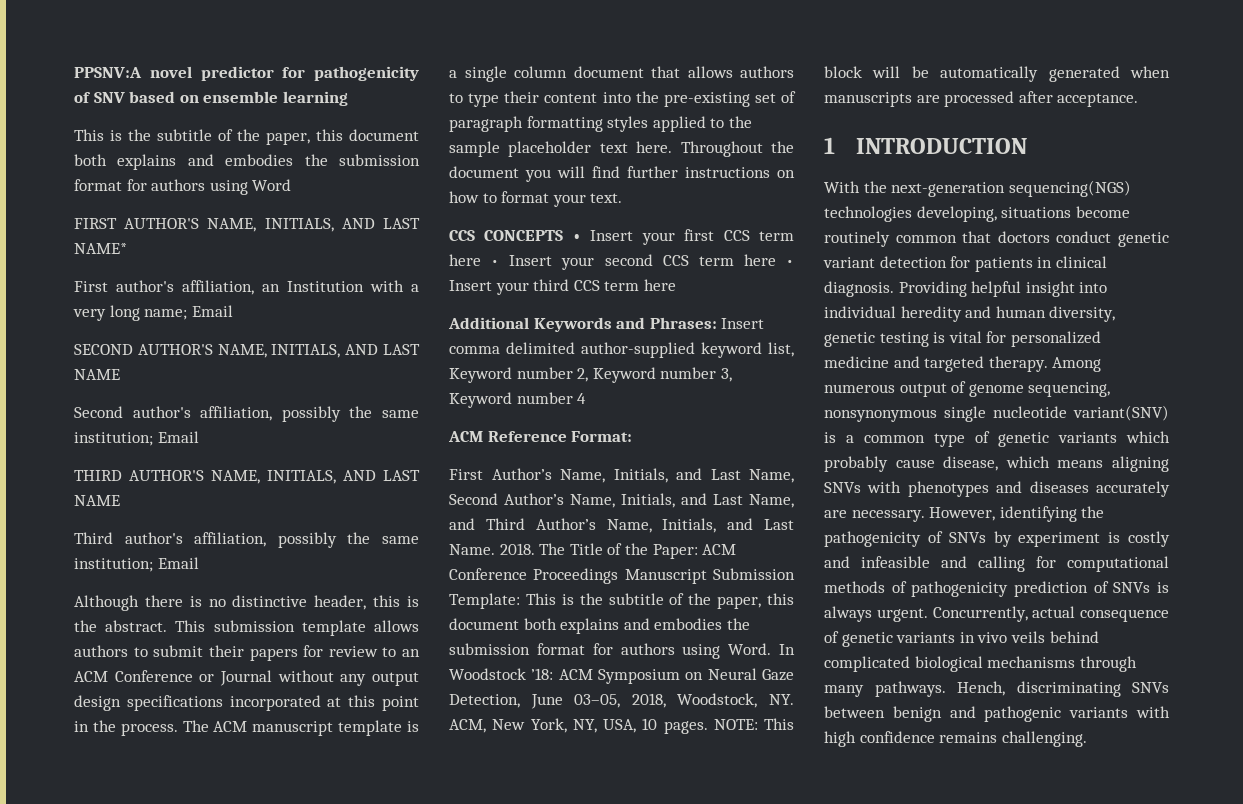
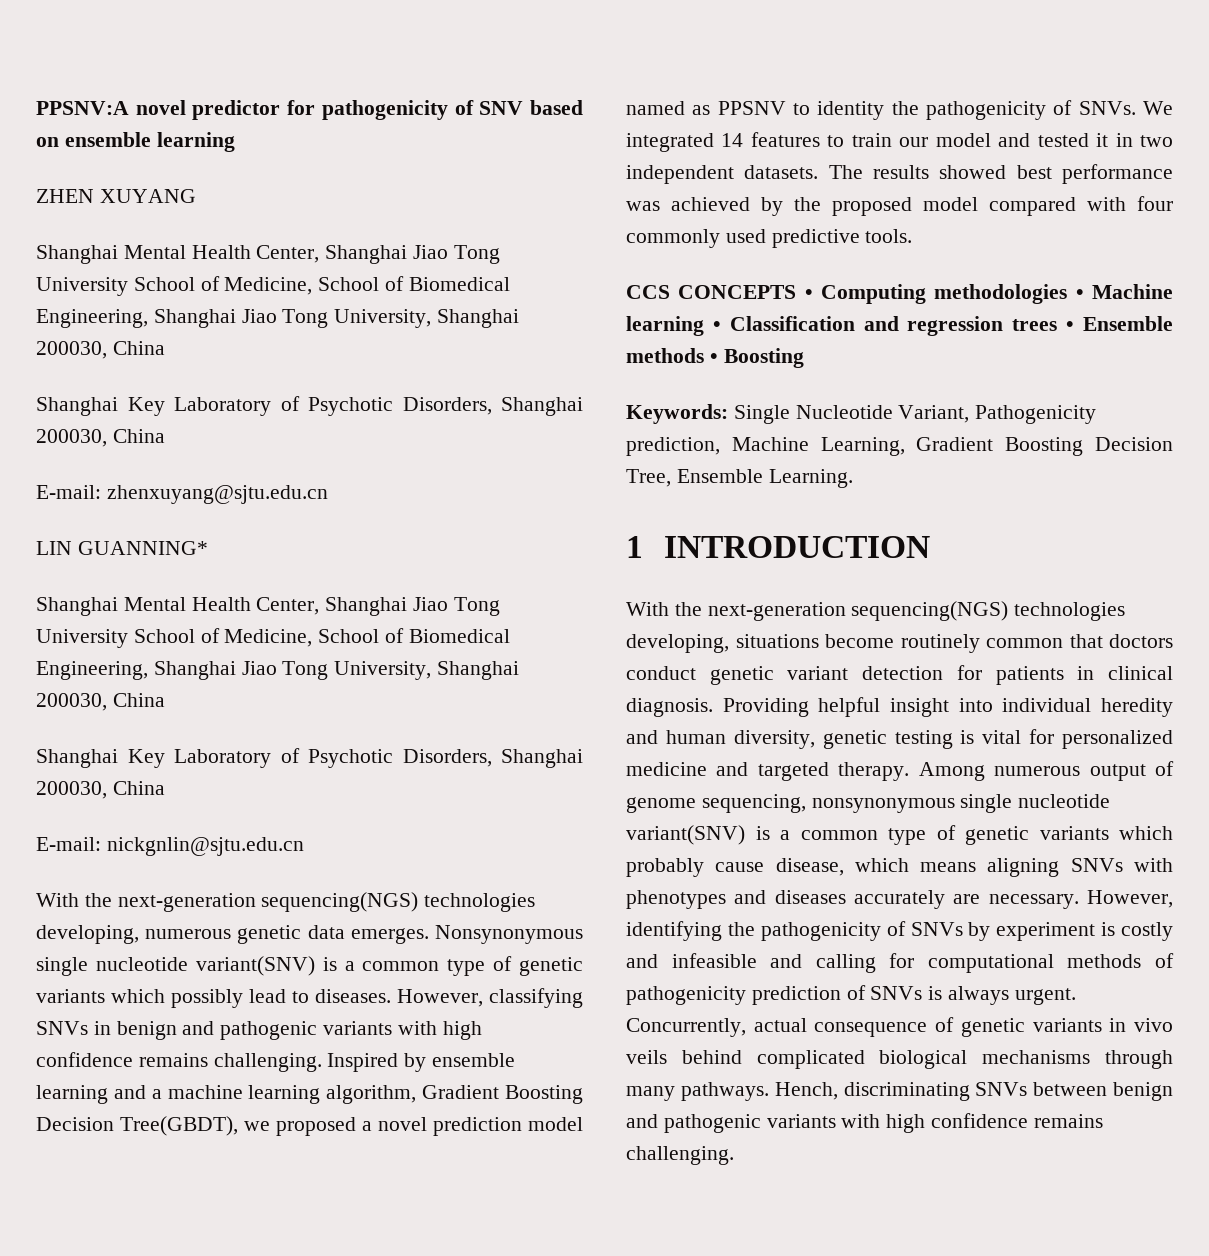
- This is the subtitle of the paper, this document both explains and embodies the submission format for authors using Word
- FIRST AUTHOR'S NAME, INITIALS, AND LAST NAME*
- First author's affiliation, an Institution with a very long name; Email
- SECOND AUTHOR'S NAME, INITIALS, AND LAST NAME
- Second author's affiliation, possibly the same institution; Email
- THIRD AUTHOR'S NAME, INITIALS, AND LAST NAME
- Third author's affiliation, possibly the same institution; Email
- Although there is no distinctive header, this is the abstract. This submission template allows authors to submit their papers for review to an ACM Conference or Journal without any output design specifications incorporated at this point in the process. The ACM manuscript template is a single column document that allows authors to type their content into the pre-existing set of paragraph formatting styles applied to the sample placeholder text here. Throughout the document you will find further instructions on how to format your text.
- CCS CONCEPTS • Insert your first CCS term here • Insert your second CCS term here • Insert your third CCS term here
- Additional Keywords and Phrases: Insert comma delimited author-supplied keyword list, Keyword number 2, Keyword number 3, Keyword number 4
- ACM Reference Format:
- First Author’s Name, Initials, and Last Name, Second Author’s Name, Initials, and Last Name, and Third Author’s Name, Initials, and Last Name. 2018. The Title of the Paper: ACM Conference Proceedings Manuscript Submission Template: This is the subtitle of the paper, this document both explains and embodies the submission format for authors using Word. In Woodstock ’18: ACM Symposium on Neural Gaze Detection, June 03–05, 2018, Woodstock, NY. ACM, New York, NY, USA, 10 pages. NOTE: This block will be automatically generated when manuscripts are processed after acceptance.
+ ZHEN XUYANG
+ Shanghai Mental Health Center, Shanghai Jiao Tong University School of Medicine, School of Biomedical Engineering, Shanghai Jiao Tong University, Shanghai 200030, China
+ Shanghai Key Laboratory of Psychotic Disorders, Shanghai 200030, China
+ E-mail: zhenxuyang@sjtu.edu.cn
+ LIN GUANNING*
+ Shanghai Mental Health Center, Shanghai Jiao Tong University School of Medicine, School of Biomedical Engineering, Shanghai Jiao Tong University, Shanghai 200030, China
+ Shanghai Key Laboratory of Psychotic Disorders, Shanghai 200030, China
+ E-mail: nickgnlin@sjtu.edu.cn
+ With the next-generation sequencing(NGS) technologies developing, numerous genetic data emerges. Nonsynonymous single nucleotide variant(SNV) is a common type of genetic variants which possibly lead to diseases. However, classifying SNVs in benign and pathogenic variants with high confidence remains challenging. Inspired by ensemble learning and a machine learning algorithm, Gradient Boosting Decision Tree(GBDT), we proposed a novel prediction model named as PPSNV to identity the pathogenicity of SNVs. We integrated 14 features to train our model and tested it in two independent datasets. The results showed best performance was achieved by the proposed model compared with four commonly used predictive tools.
+ CCS CONCEPTS • Computing methodologies • Machine learning • Classification and regression trees • Ensemble methods • Boosting
+ Keywords: Single Nucleotide Variant, Pathogenicity prediction, Machine Learning, Gradient Boosting Decision Tree, Ensemble Learning.

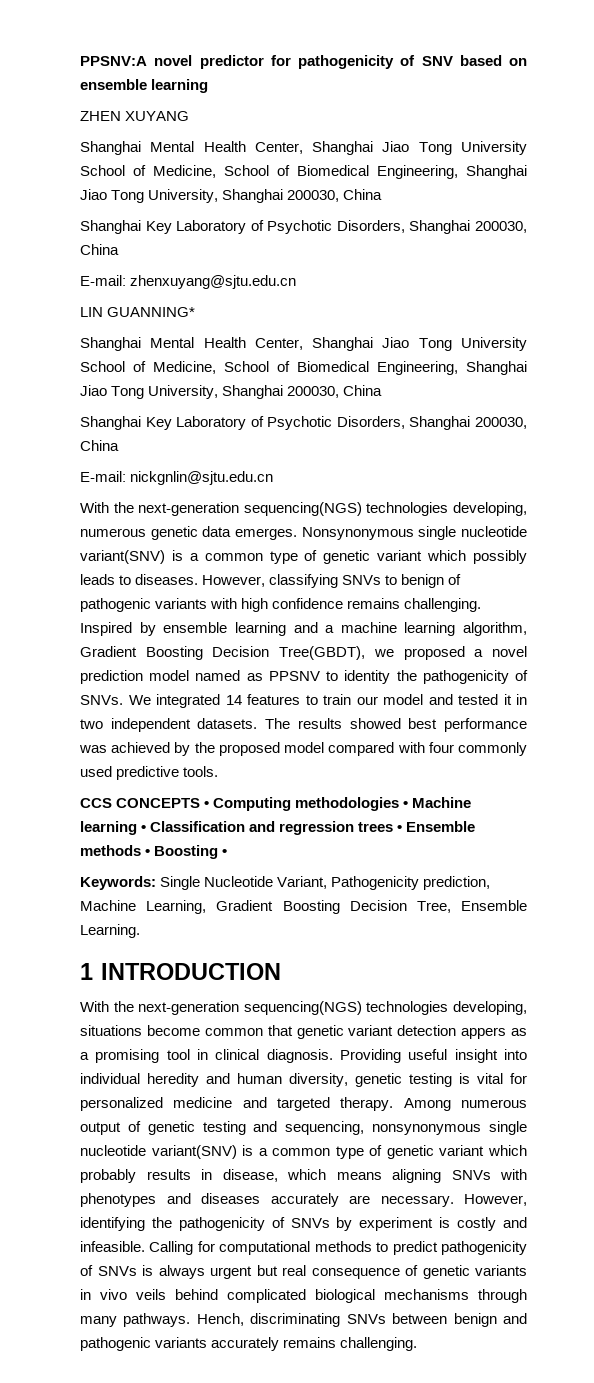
- Nonsynonymous single nucleotide variant(SNV) is a common type of genetic variants which possibly lead to diseases.
+ Nonsynonymous single nucleotide variant(SNV) is a common type of genetic variant which possibly leads to diseases.
- However, classifying SNVs in benign and pathogenic variants with high confidence remains challenging.
+ However, classifying SNVs to benign of pathogenic variants with high confidence remains challenging.
- CCS CONCEPTS • Computing methodologies • Machine learning • Classification and regression trees • Ensemble methods • Boosting
+ CCS CONCEPTS • Computing methodologies • Machine learning • Classification and regression trees • Ensemble methods • Boosting •
- With the next-generation sequencing(NGS) technologies developing, situations become routinely common that doctors conduct genetic variant detection for patients in clinical diagnosis.
+ With the next-generation sequencing(NGS) technologies developing, situations become common that genetic variant detection appers as a promising tool in clinical diagnosis.
- Providing helpful insight into individual heredity and human diversity, genetic testing is vital for personalized medicine and targeted therapy.
+ Providing useful insight into individual heredity and human diversity, genetic testing is vital for personalized medicine and targeted therapy.
- Among numerous output of genome sequencing, nonsynonymous single nucleotide variant(SNV) is a common type of genetic variants which probably cause disease, which means aligning SNVs with phenotypes and diseases accurately are necessary.
+ Among numerous output of genetic testing and sequencing, nonsynonymous single nucleotide variant(SNV) is a common type of genetic variant which probably results in disease, which means aligning SNVs with phenotypes and diseases accurately are necessary.
- However, identifying the pathogenicity of SNVs by experiment is costly and infeasible and calling for computational methods of pathogenicity prediction of SNVs is always urgent. Concurrently, actual consequence of genetic variants in vivo veils behind complicated biological mechanisms through many pathways.
+ However, identifying the pathogenicity of SNVs by experiment is costly and infeasible. Calling for computational methods to predict pathogenicity of SNVs is always urgent but real consequence of genetic variants in vivo veils behind complicated biological mechanisms through many pathways.
- Hench, discriminating SNVs between benign and pathogenic variants with high confidence remains challenging.
+ Hench, discriminating SNVs between benign and pathogenic variants accurately remains challenging.

